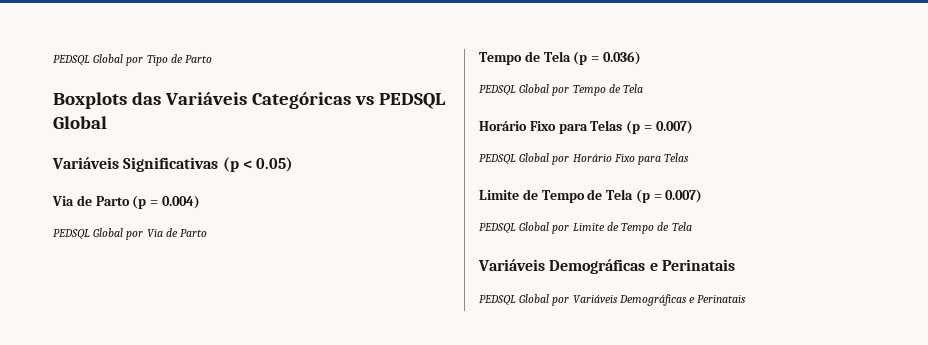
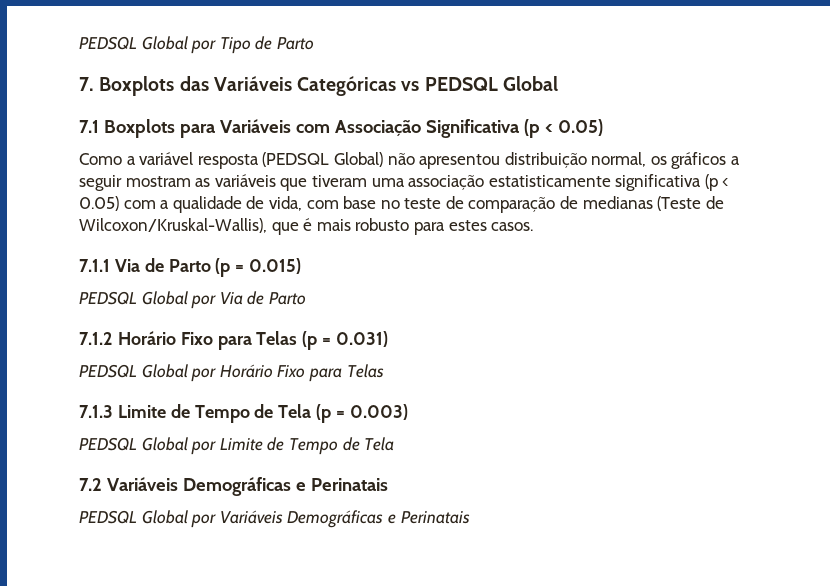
- Boxplots das Variáveis Categóricas vs PEDSQL Global
+ 7. Boxplots das Variáveis Categóricas vs PEDSQL Global
- Variáveis Significativas (p < 0.05)
- Via de Parto (p = 0.004)
+ 7.1 Boxplots para Variáveis com Associação Significativa (p < 0.05)
+ Como a variável resposta (PEDSQL Global) não apresentou distribuição normal, os gráficos a seguir mostram as variáveis que tiveram uma associação estatisticamente significativa (p < 0.05) com a qualidade de vida, com base no teste de comparação de medianas (Teste de Wilcoxon/Kruskal-Wallis), que é mais robusto para estes casos.
+ 7.1.1 Via de Parto (p = 0.015)
- Tempo de Tela (p = 0.036)
- PEDSQL Global por Tempo de Tela
- Horário Fixo para Telas (p = 0.007)
+ 7.1.2 Horário Fixo para Telas (p = 0.031)
- Limite de Tempo de Tela (p = 0.007)
+ 7.1.3 Limite de Tempo de Tela (p = 0.003)
  PEDSQL Global por Limite de Tempo de Tela
- Variáveis Demográficas e Perinatais
+ 7.2 Variáveis Demográficas e Perinatais

